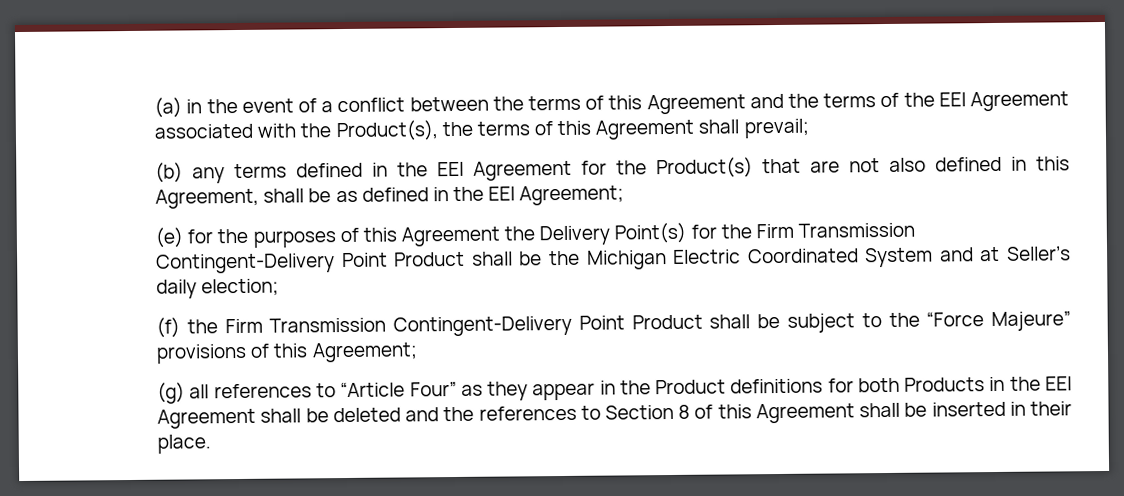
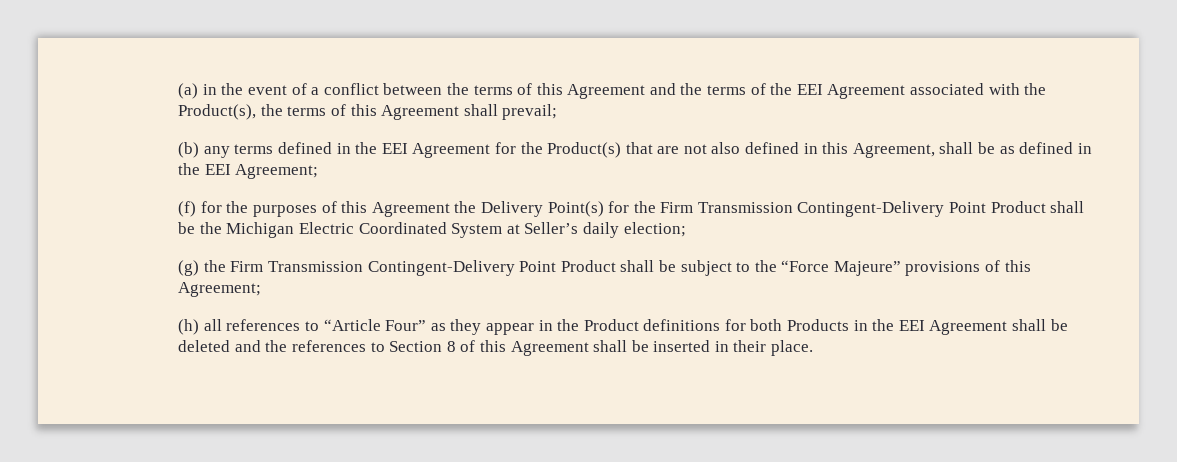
- (e) for the purposes of this Agreement the Delivery Point(s) for the Firm Transmission Contingent-Delivery Point Product shall be the Michigan Electric Coordinated System and at Seller’s daily election;
+ (f) for the purposes of this Agreement the Delivery Point(s) for the Firm Transmission Contingent-Delivery Point Product shall be the Michigan Electric Coordinated System at Seller’s daily election;
- (f) the Firm Transmission Contingent-Delivery Point Product shall be subject to the “Force Majeure” provisions of this Agreement;
+ (g) the Firm Transmission Contingent-Delivery Point Product shall be subject to the “Force Majeure” provisions of this Agreement;
- (g) all references to “Article Four” as they appear in the Product definitions for both Products in the EEI Agreement shall be deleted and the references to Section 8 of this Agreement shall be inserted in their place.
+ (h) all references to “Article Four” as they appear in the Product definitions for both Products in the EEI Agreement shall be deleted and the references to Section 8 of this Agreement shall be inserted in their place.

